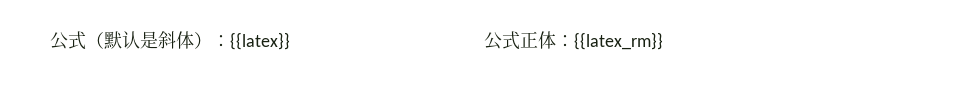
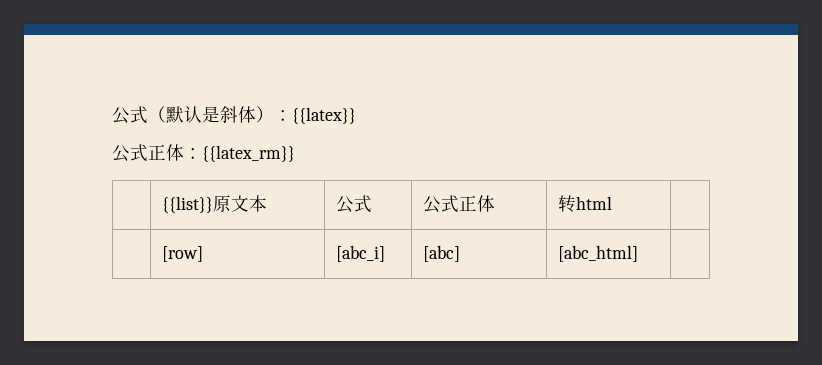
+ | {{list}}原文本 | 公式 | 公式正体 | 转html |
+ | [row] | [abc_i] | [abc] | [abc_html] |

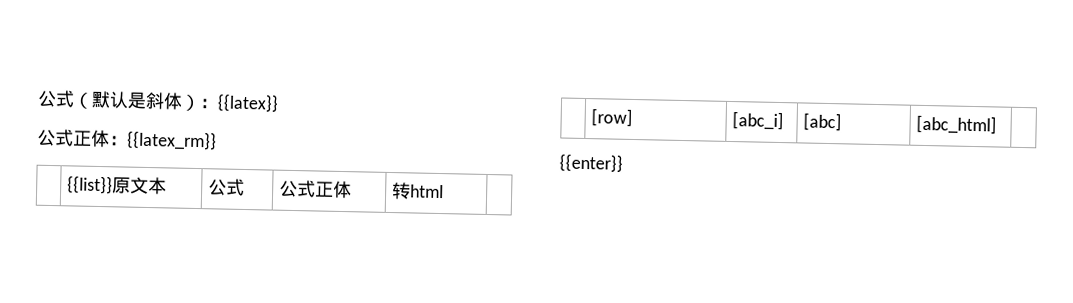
+ {{enter}}

